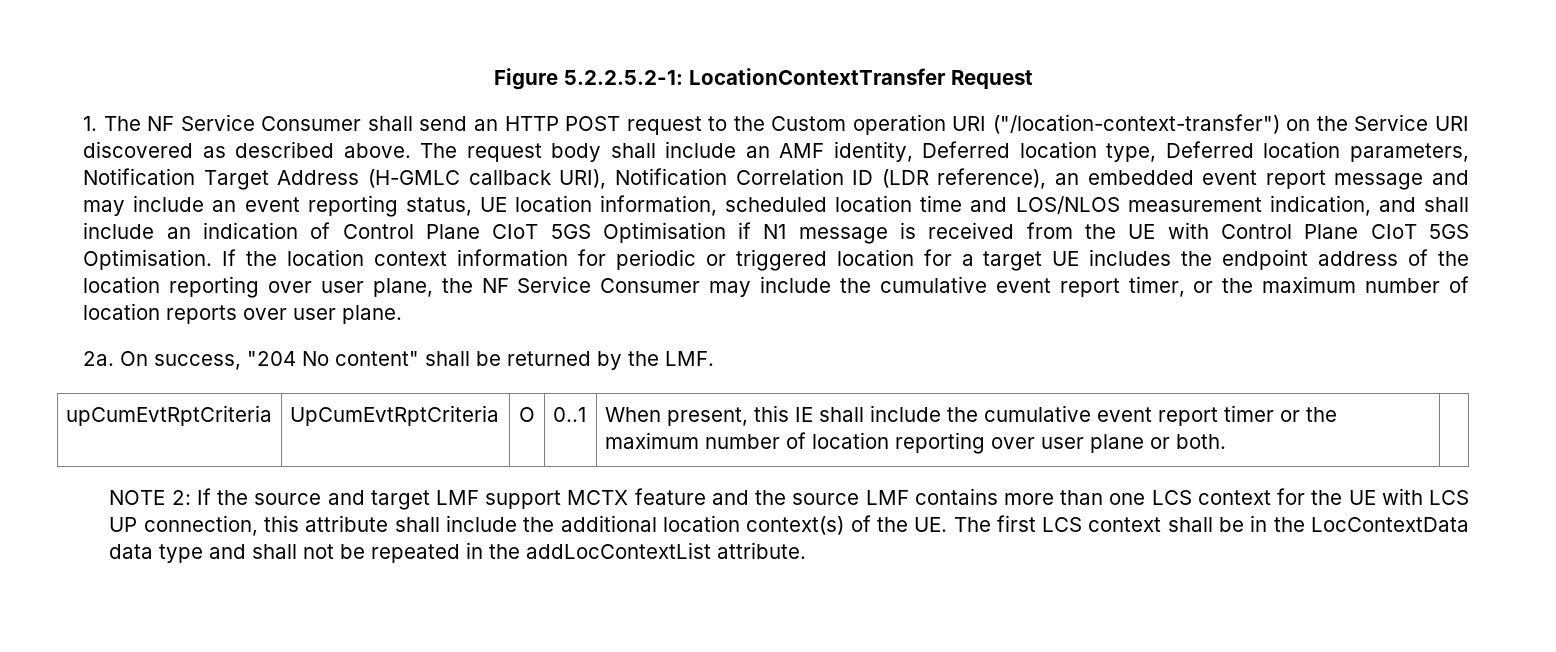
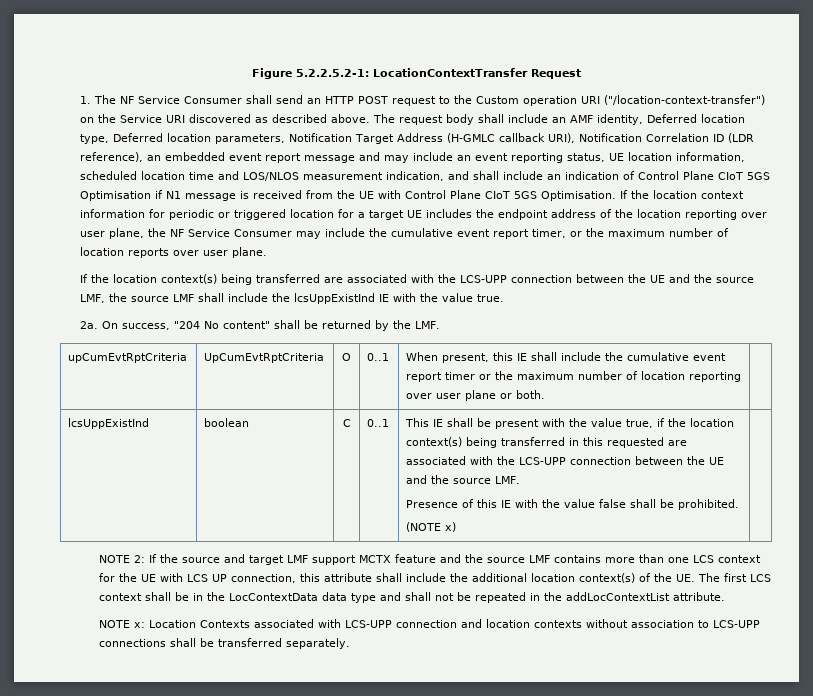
+ If the location context(s) being transferred are associated with the LCS-UPP connection between the UE and the source LMF, the source LMF shall include the lcsUppExistInd IE with the value true.
+ lcsUppExistInd | boolean | C | 0..1 | This IE shall be present with the value true, if the location context(s) being transferred in this requested are associated with the LCS-UPP connection between the UE and the source LMF.
+ Presence of this IE with the value false shall be prohibited.
+ (NOTE x)
+ NOTE x: Location Contexts associated with LCS-UPP connection and location contexts without association to LCS-UPP connections shall be transferred separately.

